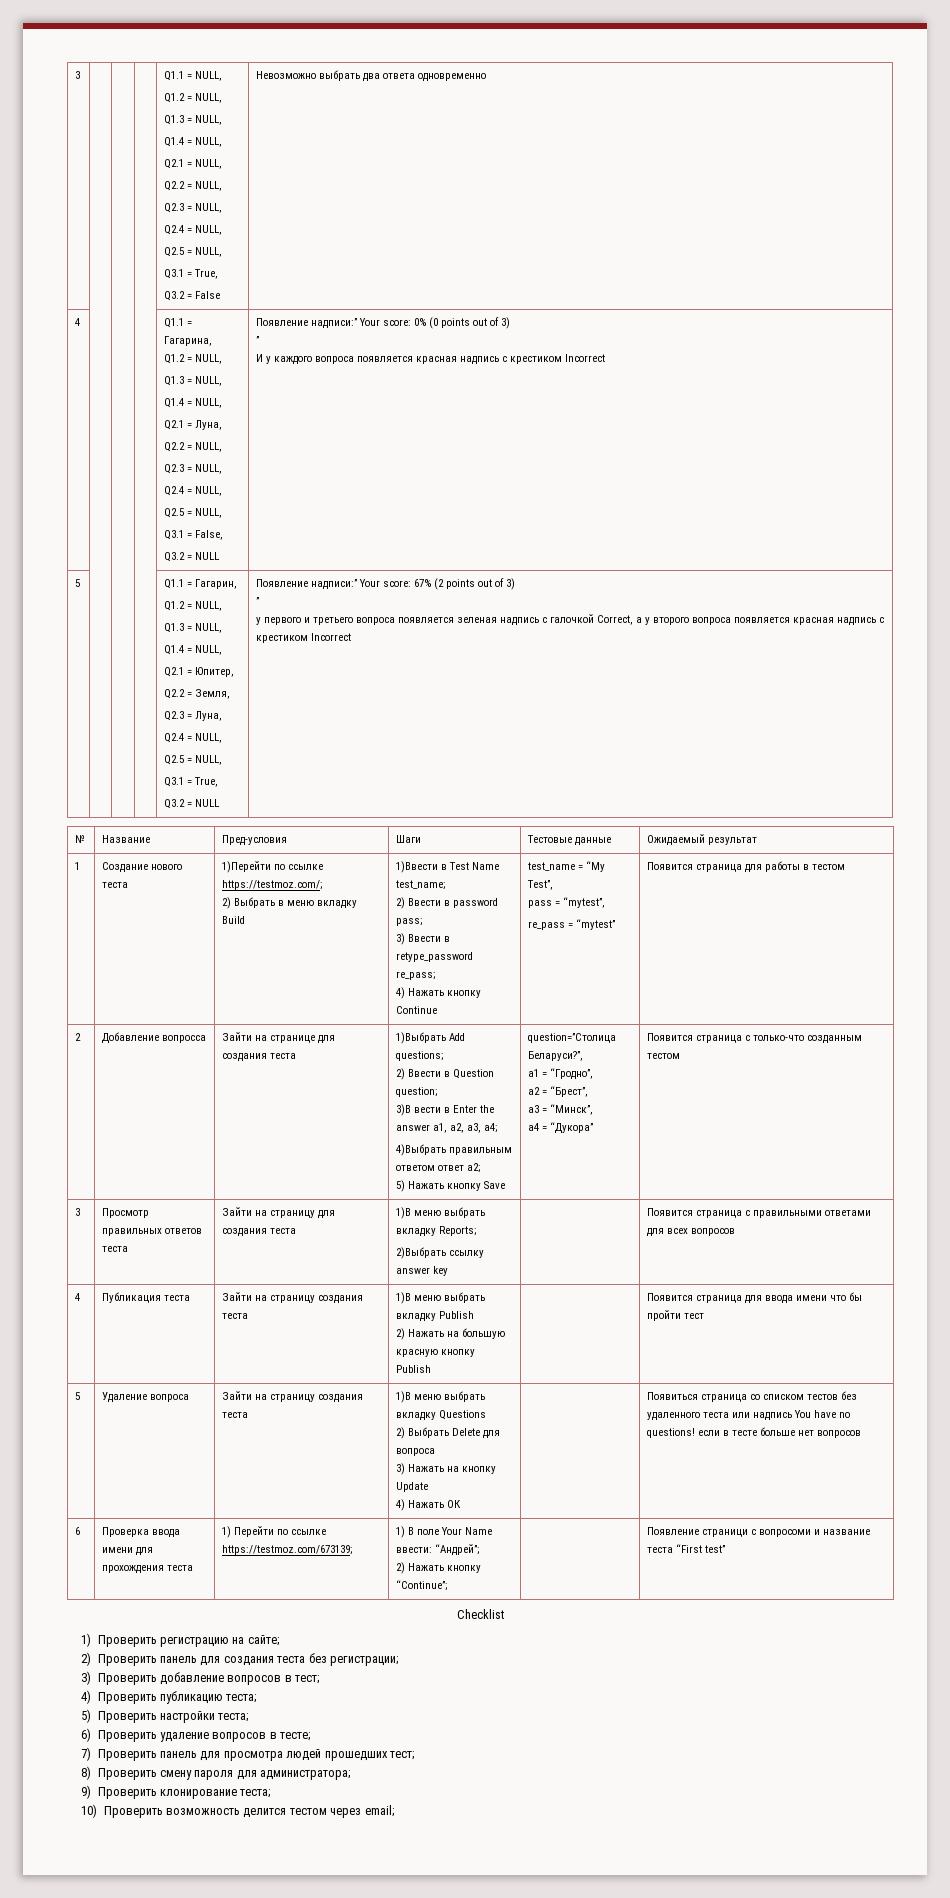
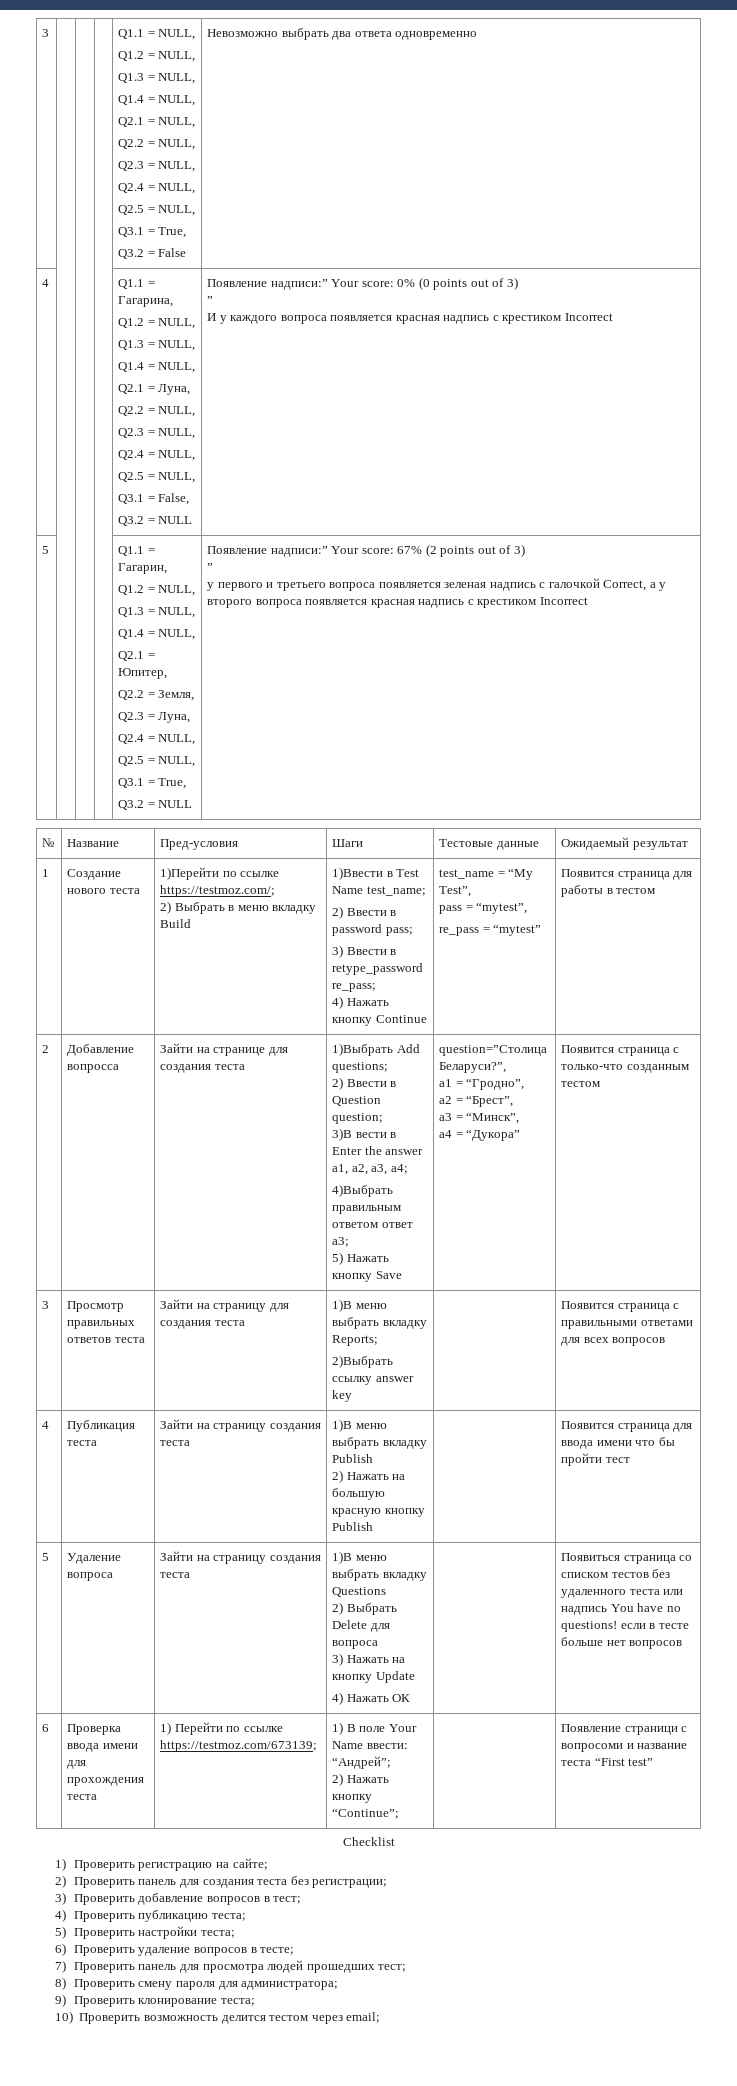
- 4)Выбрать правильным ответом ответ а2;
+ 4)Выбрать правильным ответом ответ а3;

